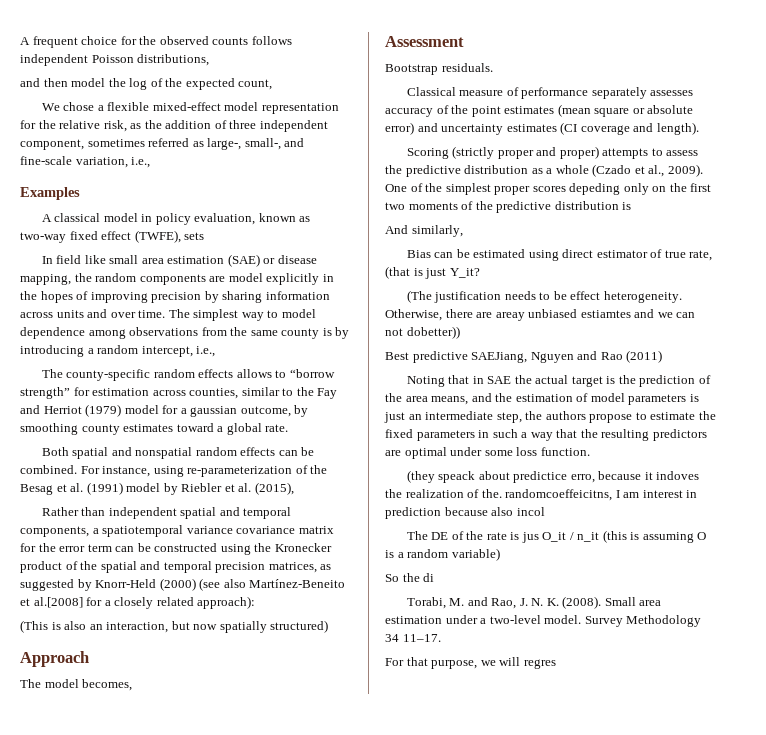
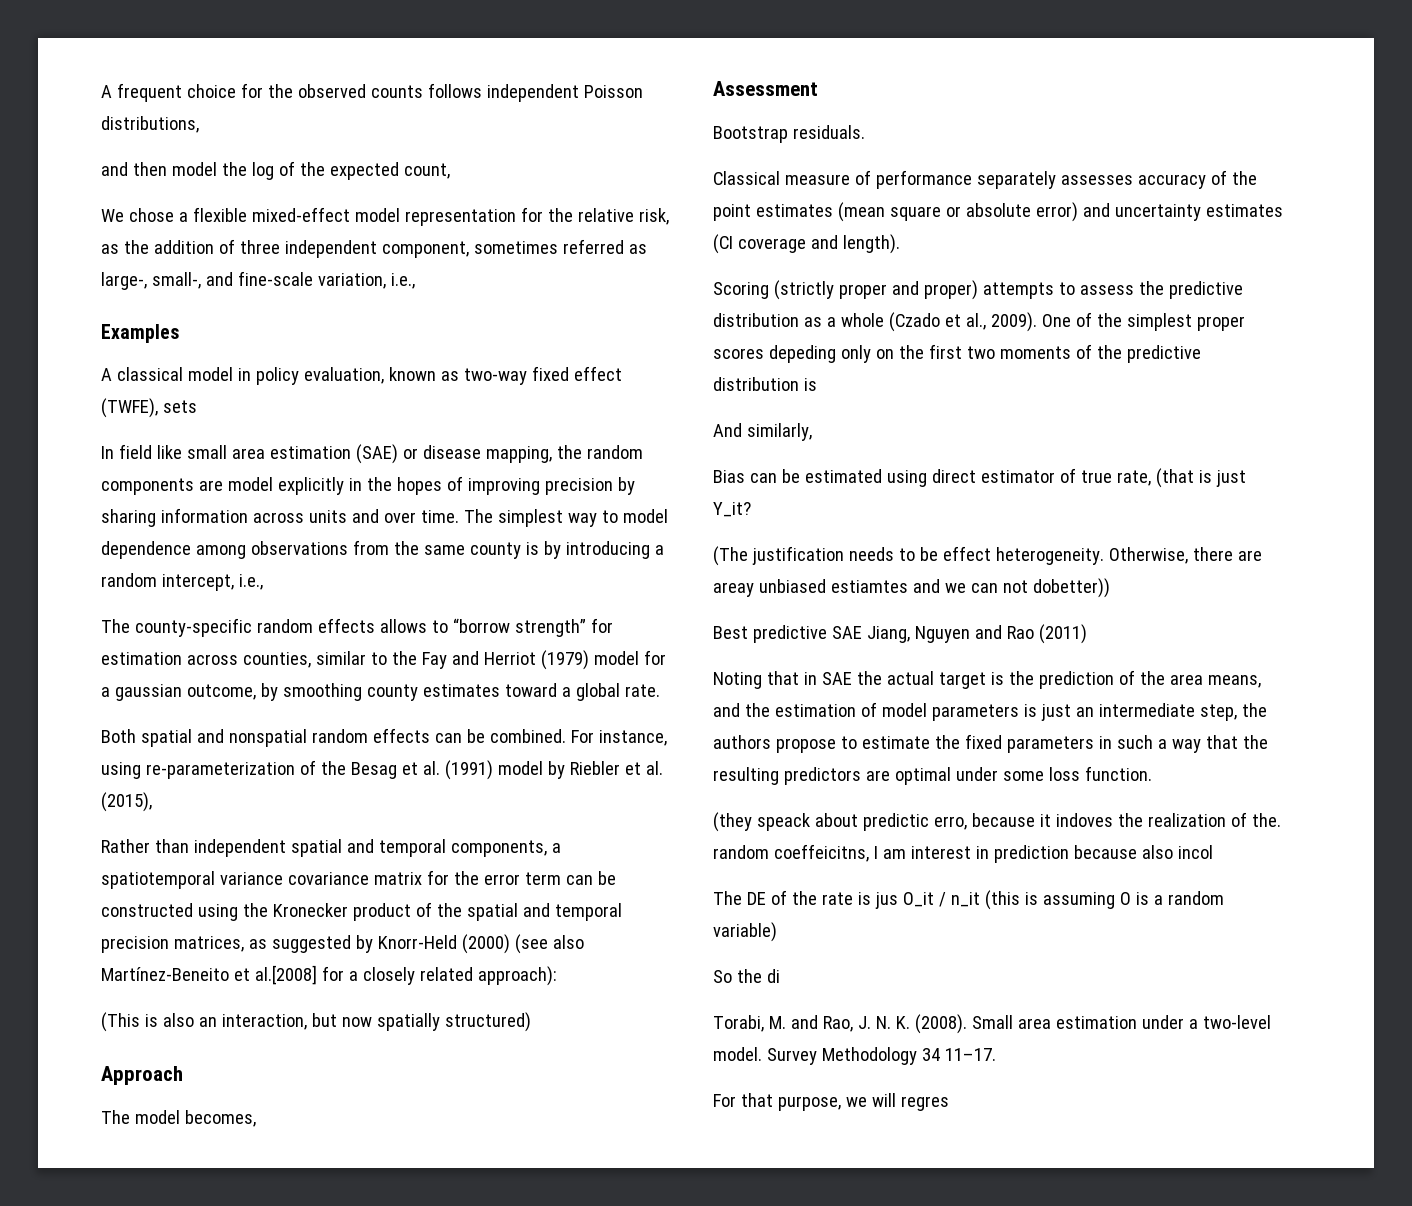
- Best predictive SAEJiang, Nguyen and Rao (2011)
+ Best predictive SAE Jiang, Nguyen and Rao (2011)
- (they speack about predictice erro, because it indoves the realization of the. randomcoeffeicitns, I am interest in prediction because also incol
+ (they speack about predictic erro, because it indoves the realization of the. random coeffeicitns, I am interest in prediction because also incol

